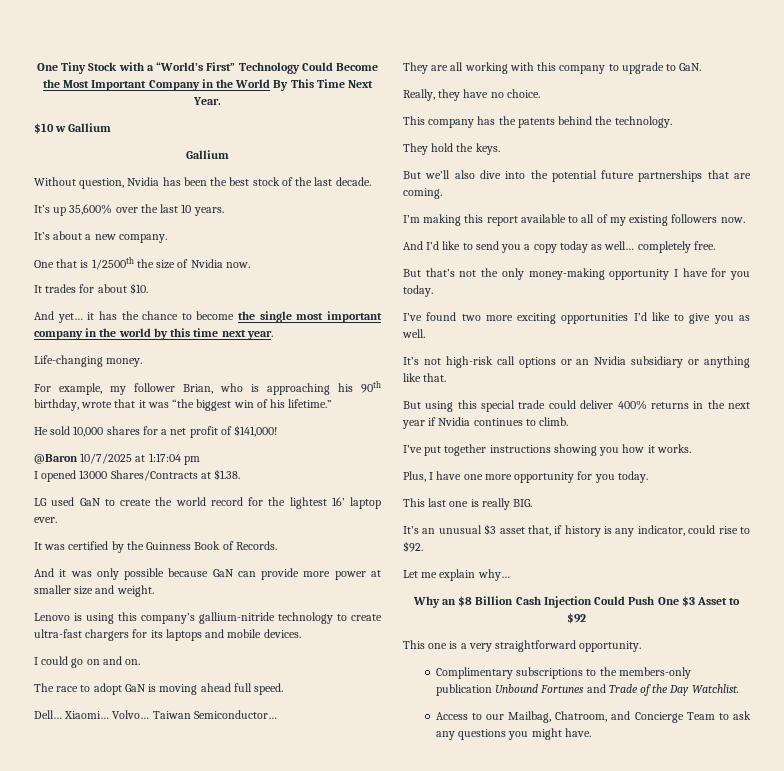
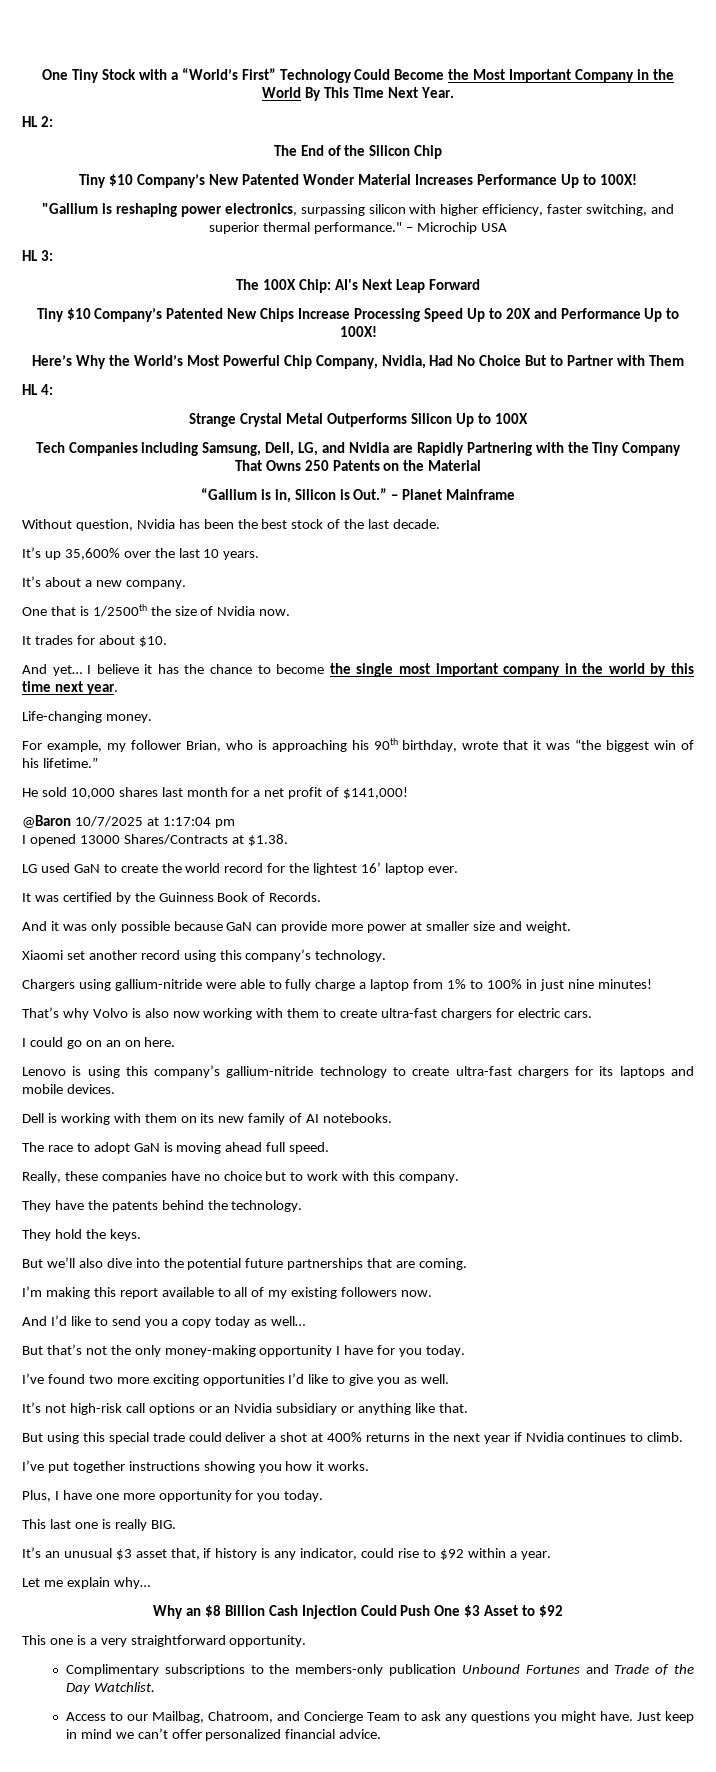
- $10 w Gallium
- Gallium
+ HL 2:
+ The End of the Silicon Chip
+ Tiny $10 Company’s New Patented Wonder Material Increases Performance Up to 100X!
+ "Gallium is reshaping power electronics, surpassing silicon with higher efficiency, faster switching, and superior thermal performance." – Microchip USA
+ HL 3:
+ The 100X Chip: AI's Next Leap Forward
+ Tiny $10 Company’s Patented New Chips Increase Processing Speed Up to 20X and Performance Up to 100X!
+ Here’s Why the World’s Most Powerful Chip Company, Nvidia, Had No Choice But to Partner with Them
+ HL 4:
+ Strange Crystal Metal Outperforms Silicon Up to 100X
+ Tech Companies including Samsung, Dell, LG, and Nvidia are Rapidly Partnering with the Tiny Company That Owns 250 Patents on the Material
+ “Gallium is in, Silicon is Out.” – Planet Mainframe
- And yet… it has the chance to become the single most important company in the world by this time next year.
+ And yet… I believe it has the chance to become the single most important company in the world by this time next year.
- He sold 10,000 shares for a net profit of $141,000!
+ He sold 10,000 shares last month for a net profit of $141,000!
+ Xiaomi set another record using this company’s technology.
+ Chargers using gallium-nitride were able to fully charge a laptop from 1% to 100% in just nine minutes!
+ That’s why Volvo is also now working with them to create ultra-fast chargers for electric cars.
+ I could go on an on here.
- I could go on and on.
+ Dell is working with them on its new family of AI notebooks.
- Dell… Xiaomi… Volvo… Taiwan Semiconductor…
- They are all working with this company to upgrade to GaN.
- Really, they have no choice.
- This company has the patents behind the technology.
+ Really, these companies have no choice but to work with this company.
+ They have the patents behind the technology.
- And I’d like to send you a copy today as well… completely free.
+ And I’d like to send you a copy today as well…
- But using this special trade could deliver 400% returns in the next year if Nvidia continues to climb.
+ But using this special trade could deliver a shot at 400% returns in the next year if Nvidia continues to climb.
- It’s an unusual $3 asset that, if history is any indicator, could rise to $92.
+ It’s an unusual $3 asset that, if history is any indicator, could rise to $92 within a year.
+ Just keep in mind we can’t offer personalized financial advice.

